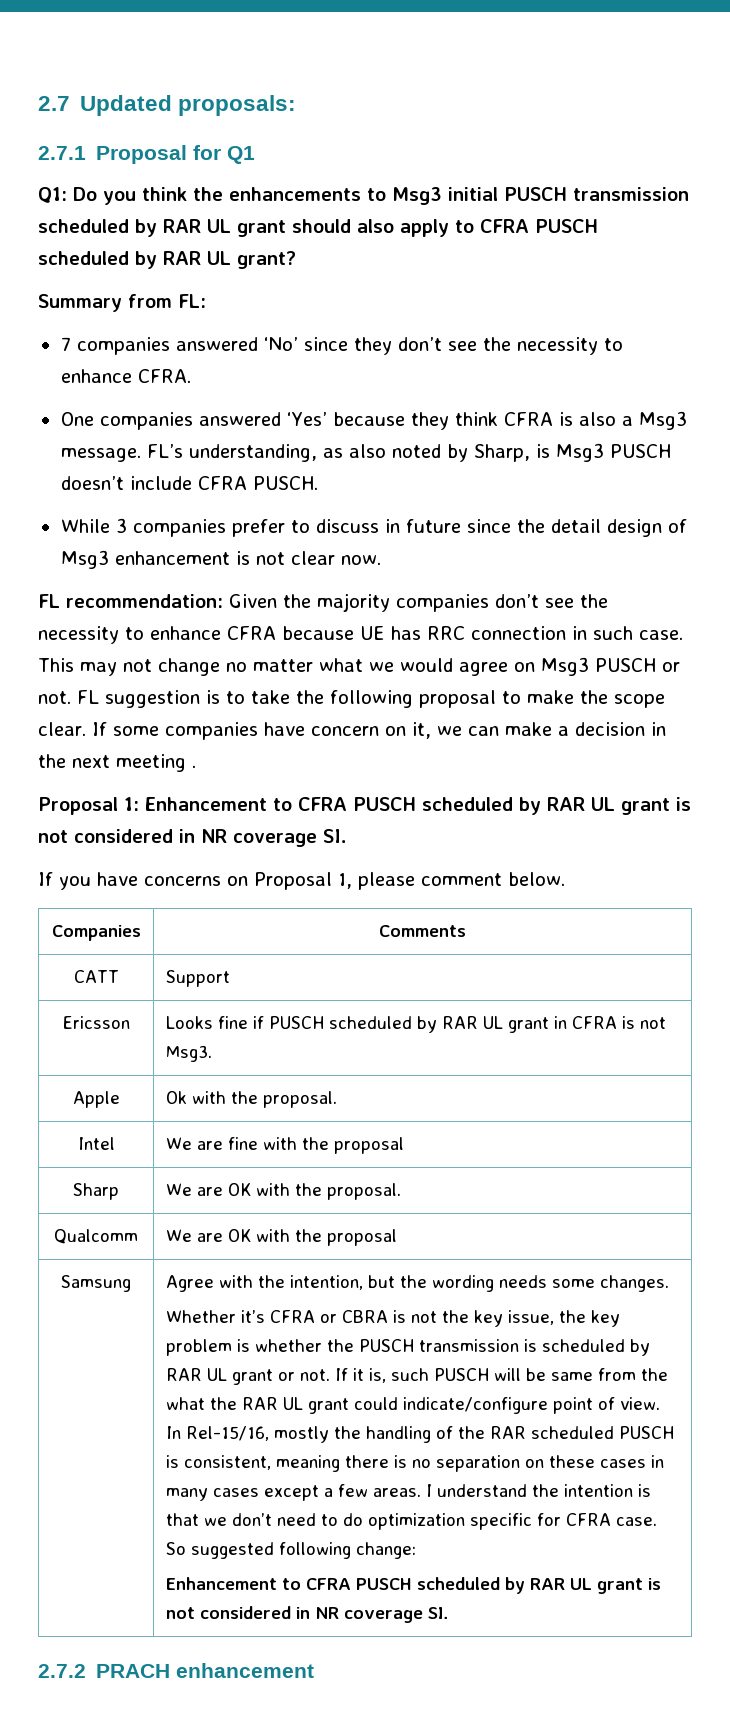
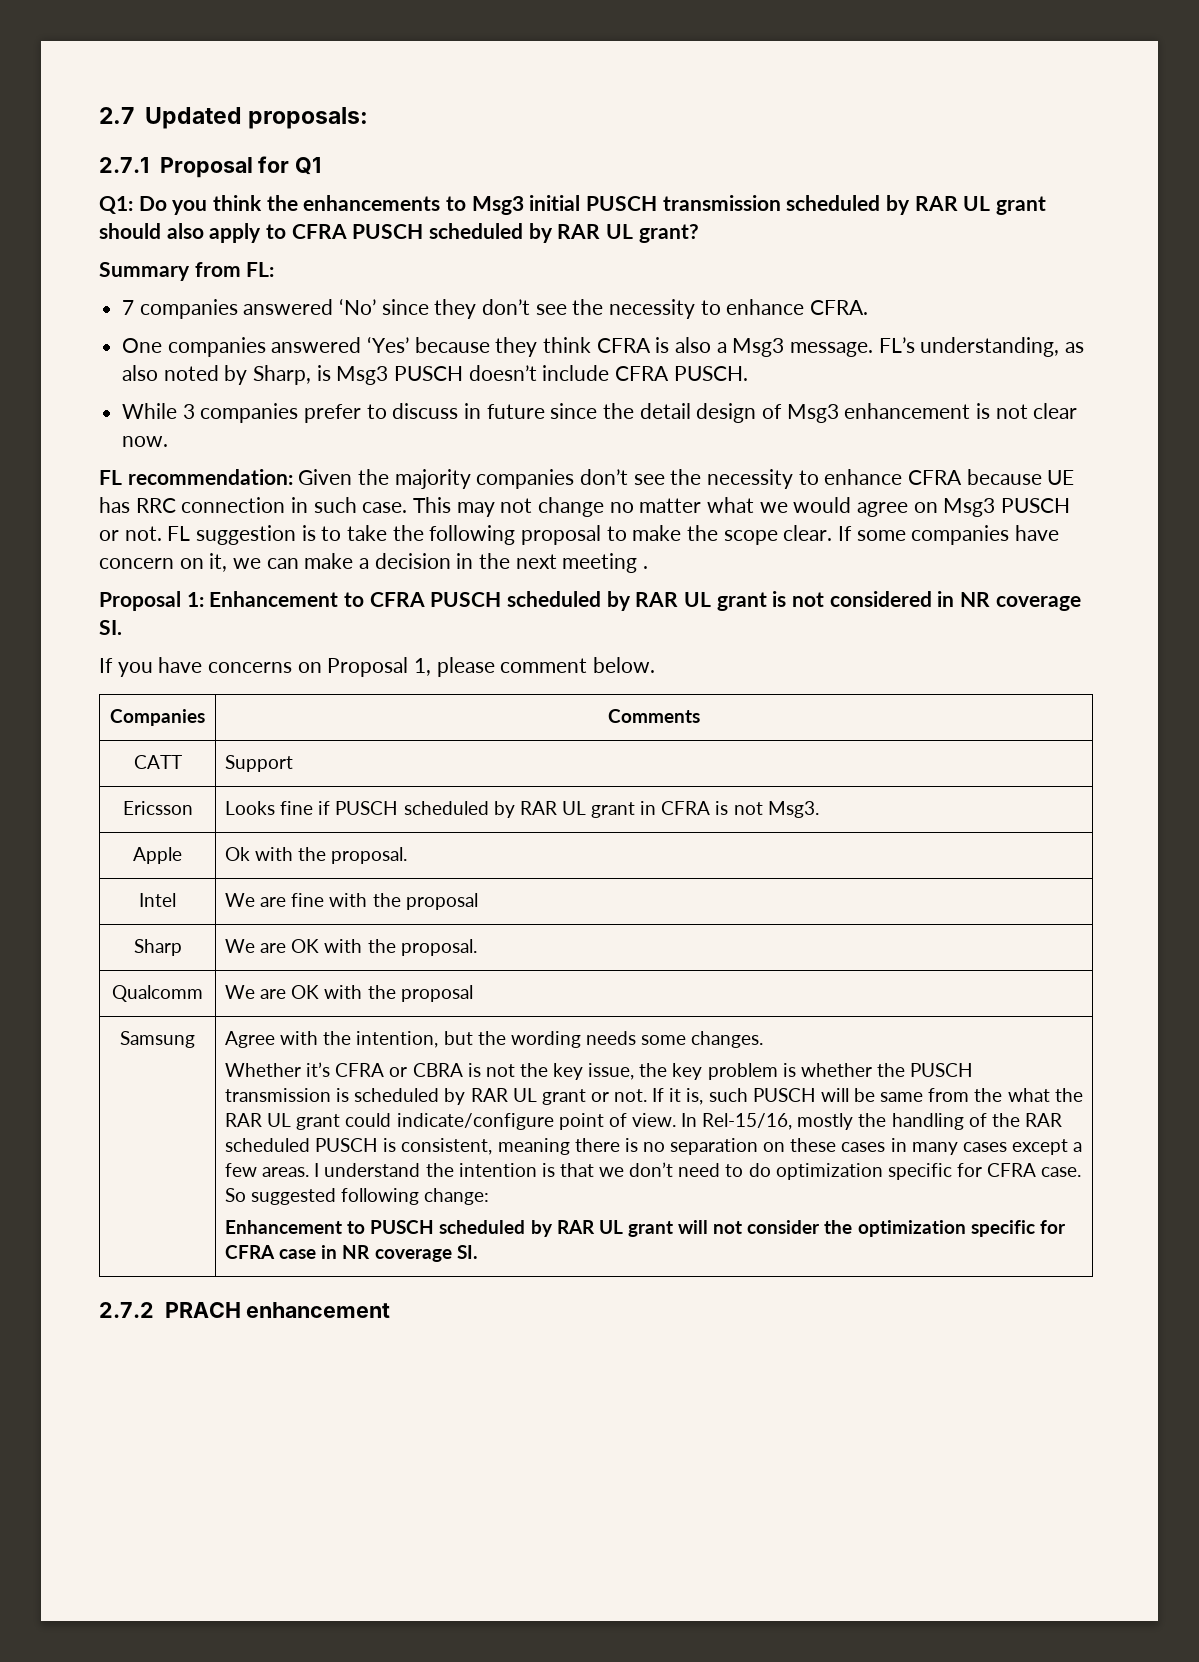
  So suggested following change:
- Enhancement to CFRA PUSCH scheduled by RAR UL grant is not considered in NR coverage SI.
+ Enhancement to PUSCH scheduled by RAR UL grant will not consider the optimization specific for CFRA case in NR coverage SI.

